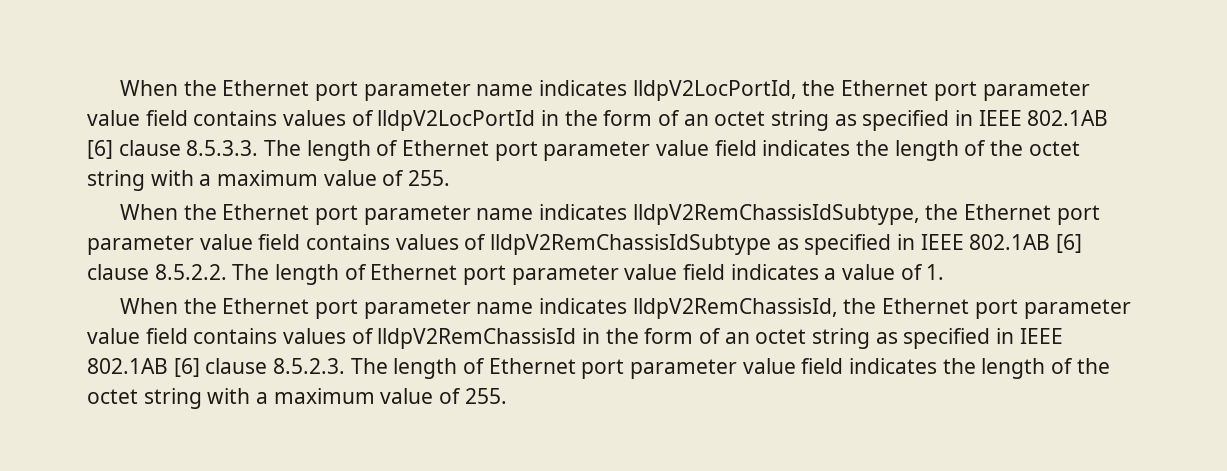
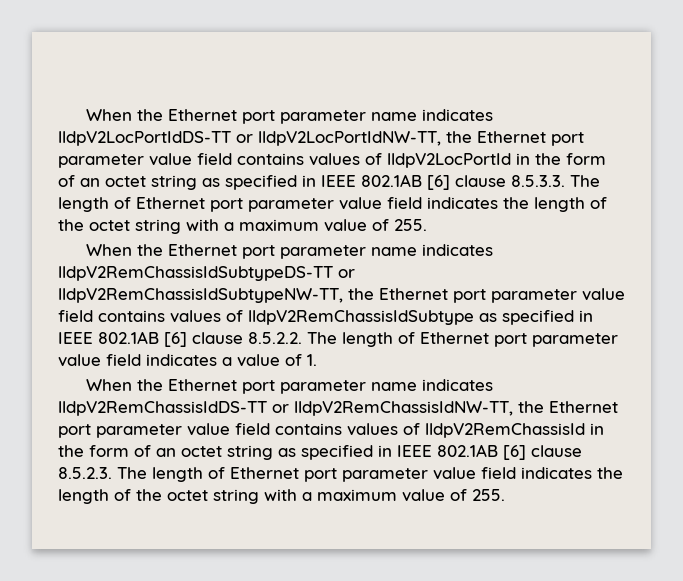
- When the Ethernet port parameter name indicates lldpV2LocPortId, the Ethernet port parameter value field contains values of lldpV2LocPortId in the form of an octet string as specified in IEEE 802.1AB [6] clause 8.5.3.3. The length of Ethernet port parameter value field indicates the length of the octet string with a maximum value of 255.
+ When the Ethernet port parameter name indicates lldpV2LocPortIdDS-TT or lldpV2LocPortIdNW-TT, the Ethernet port parameter value field contains values of lldpV2LocPortId in the form of an octet string as specified in IEEE 802.1AB [6] clause 8.5.3.3. The length of Ethernet port parameter value field indicates the length of the octet string with a maximum value of 255.
- When the Ethernet port parameter name indicates lldpV2RemChassisIdSubtype, the Ethernet port parameter value field contains values of lldpV2RemChassisIdSubtype as specified in IEEE 802.1AB [6] clause 8.5.2.2. The length of Ethernet port parameter value field indicates a value of 1.
+ When the Ethernet port parameter name indicates lldpV2RemChassisIdSubtypeDS-TT or lldpV2RemChassisIdSubtypeNW-TT, the Ethernet port parameter value field contains values of lldpV2RemChassisIdSubtype as specified in IEEE 802.1AB [6] clause 8.5.2.2. The length of Ethernet port parameter value field indicates a value of 1.
- When the Ethernet port parameter name indicates lldpV2RemChassisId, the Ethernet port parameter value field contains values of lldpV2RemChassisId in the form of an octet string as specified in IEEE 802.1AB [6] clause 8.5.2.3. The length of Ethernet port parameter value field indicates the length of the octet string with a maximum value of 255.
+ When the Ethernet port parameter name indicates lldpV2RemChassisIdDS-TT or lldpV2RemChassisIdNW-TT, the Ethernet port parameter value field contains values of lldpV2RemChassisId in the form of an octet string as specified in IEEE 802.1AB [6] clause 8.5.2.3. The length of Ethernet port parameter value field indicates the length of the octet string with a maximum value of 255.

